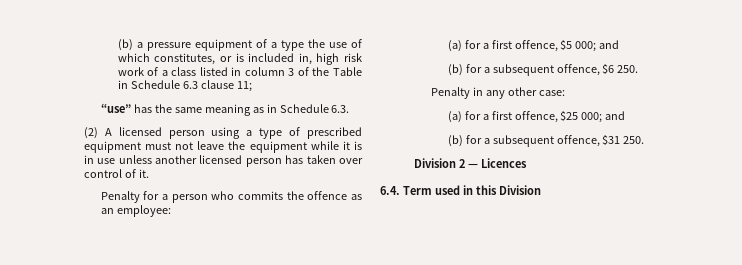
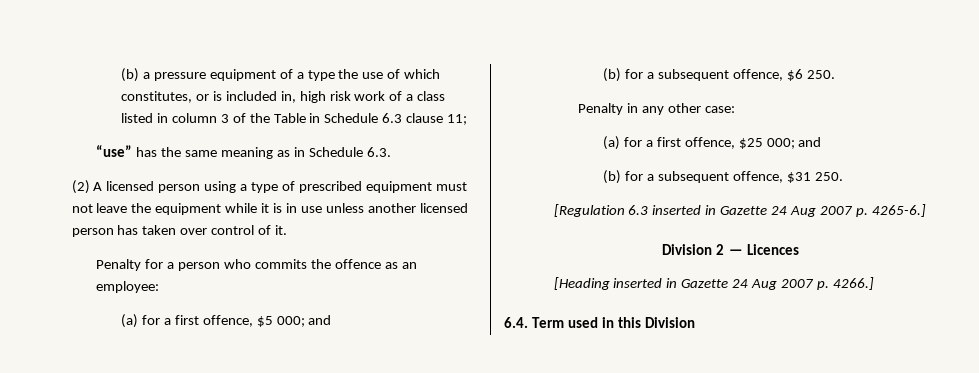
+ [Regulation 6.3 inserted in Gazette 24 Aug 2007 p. 4265-6.]
  Division 2 — Licences
+ [Heading inserted in Gazette 24 Aug 2007 p. 4266.]

